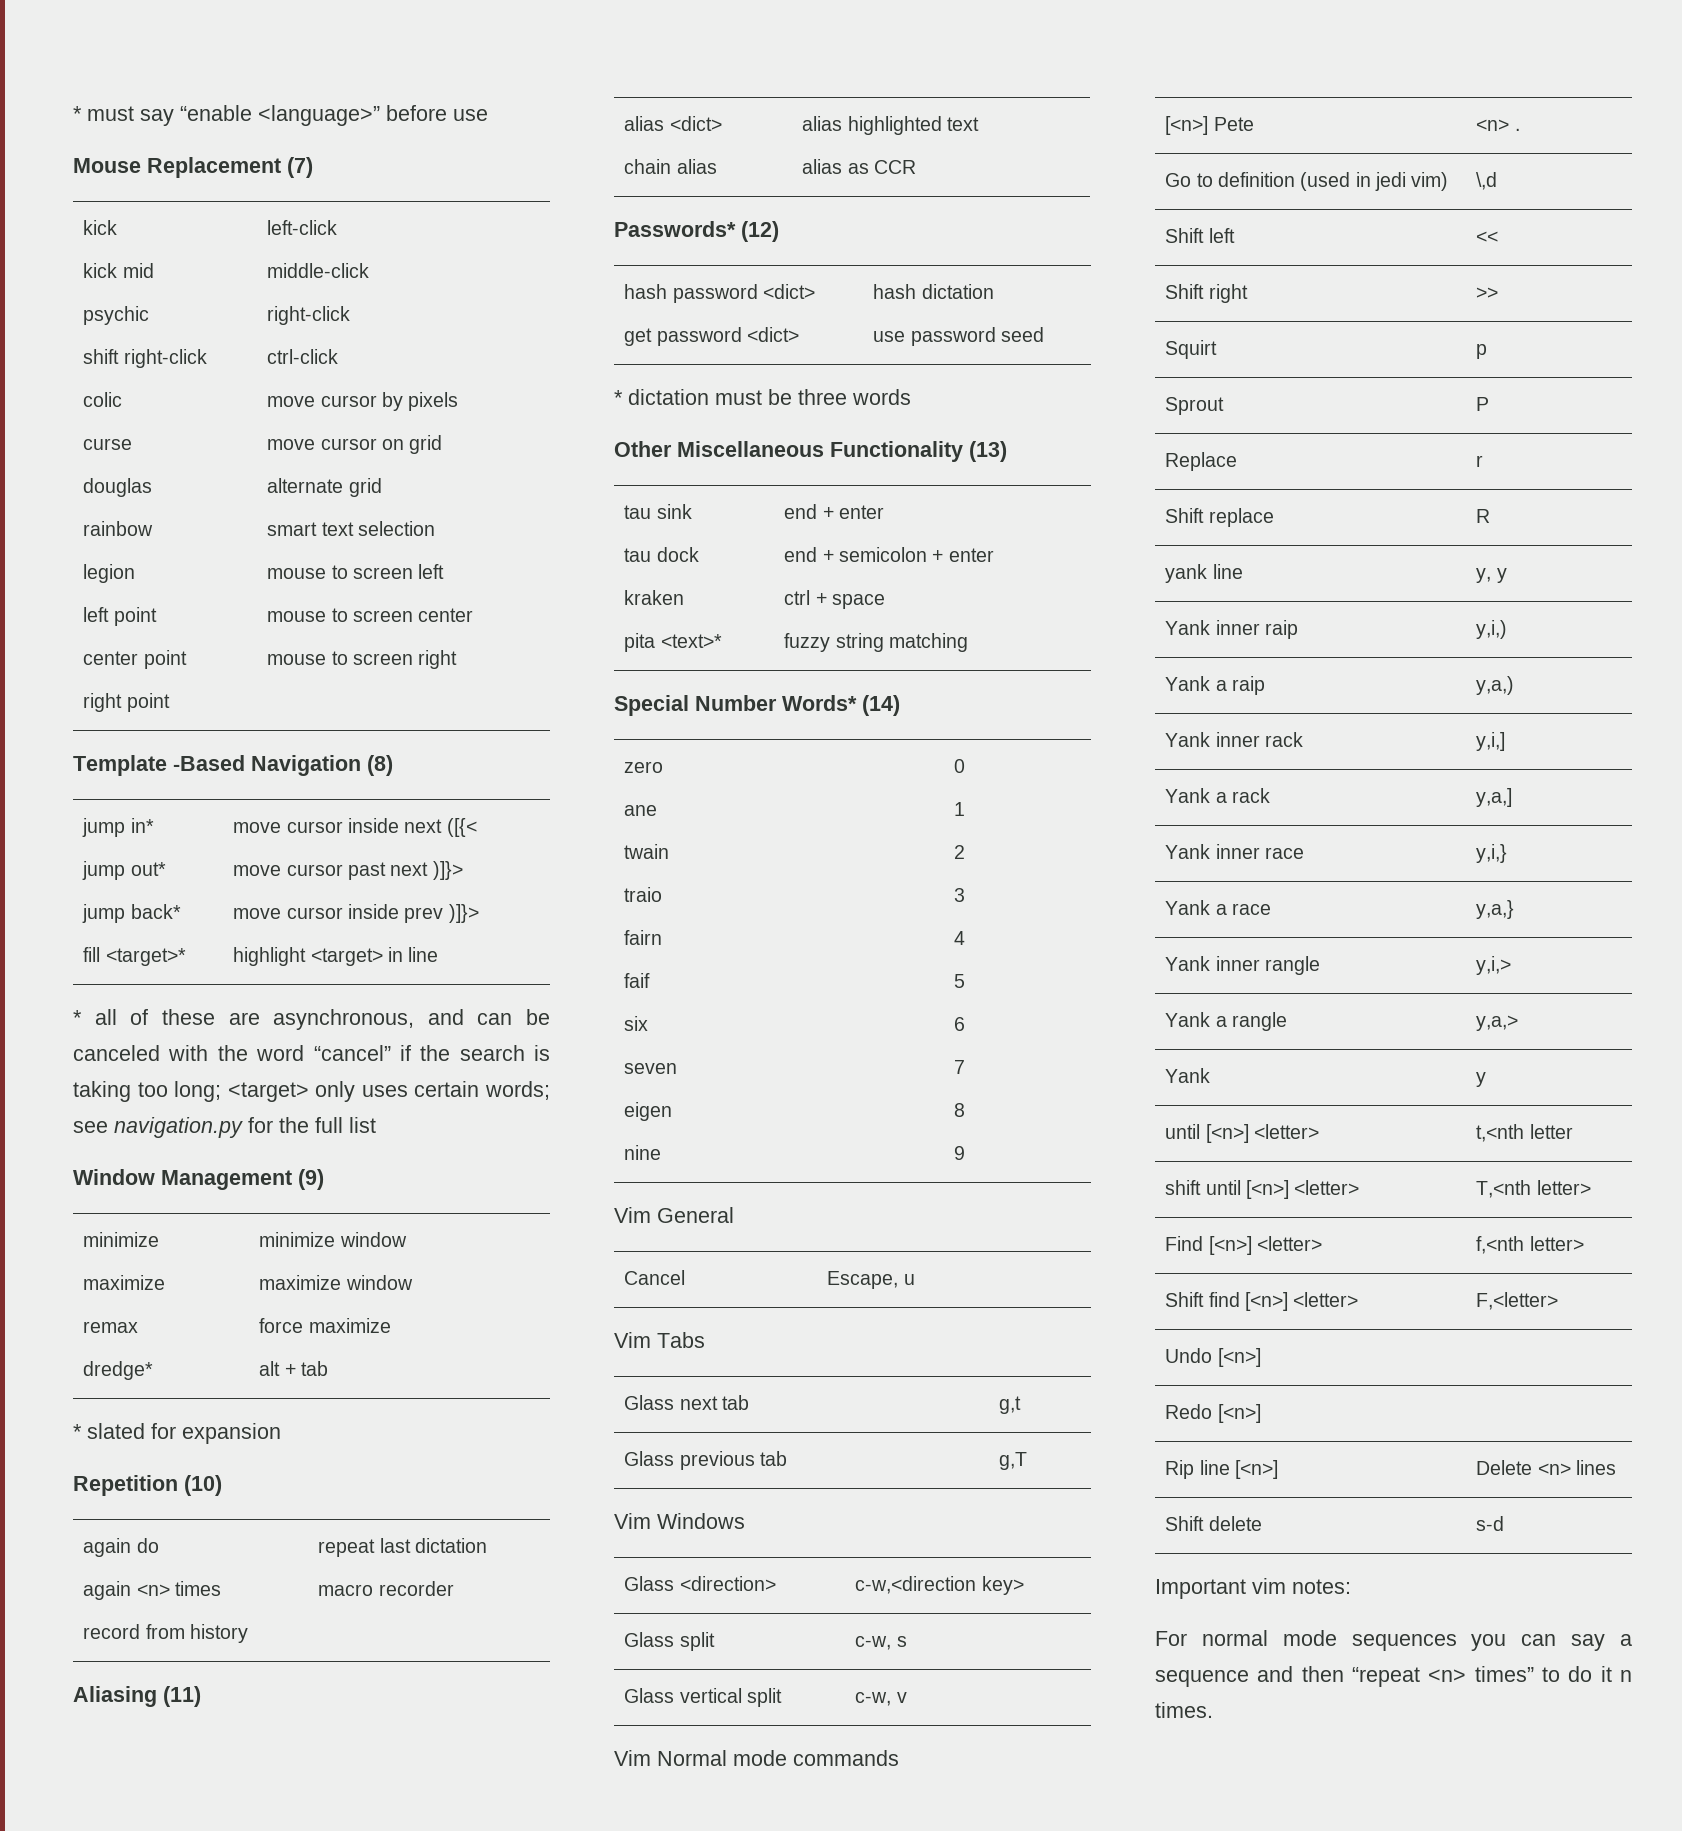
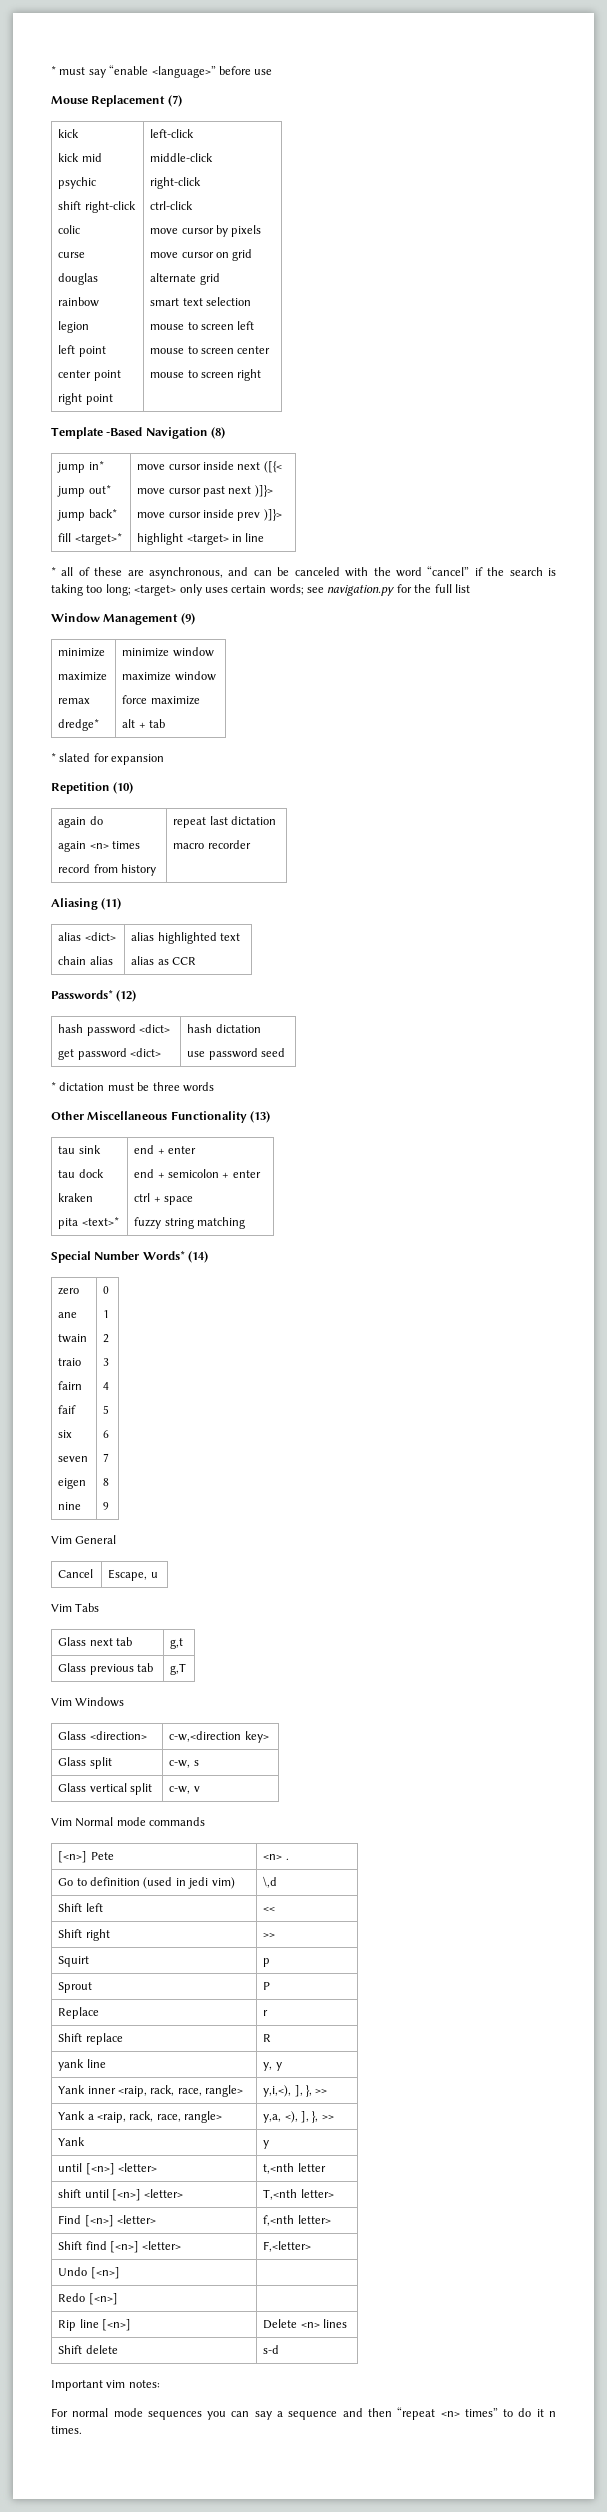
- Yank inner raip | y,i,)
- Yank a raip | y,a,)
- Yank inner rack | y,i,]
- Yank a rack | y,a,]
- Yank inner race | y,i,}
- Yank a race | y,a,}
- Yank inner rangle | y,i,>
- Yank a rangle | y,a,>
+ Yank inner <raip, rack, race, rangle> | y,i,<), ], }, >>
+ Yank a <raip, rack, race, rangle> | y,a, <), ], }, >>

